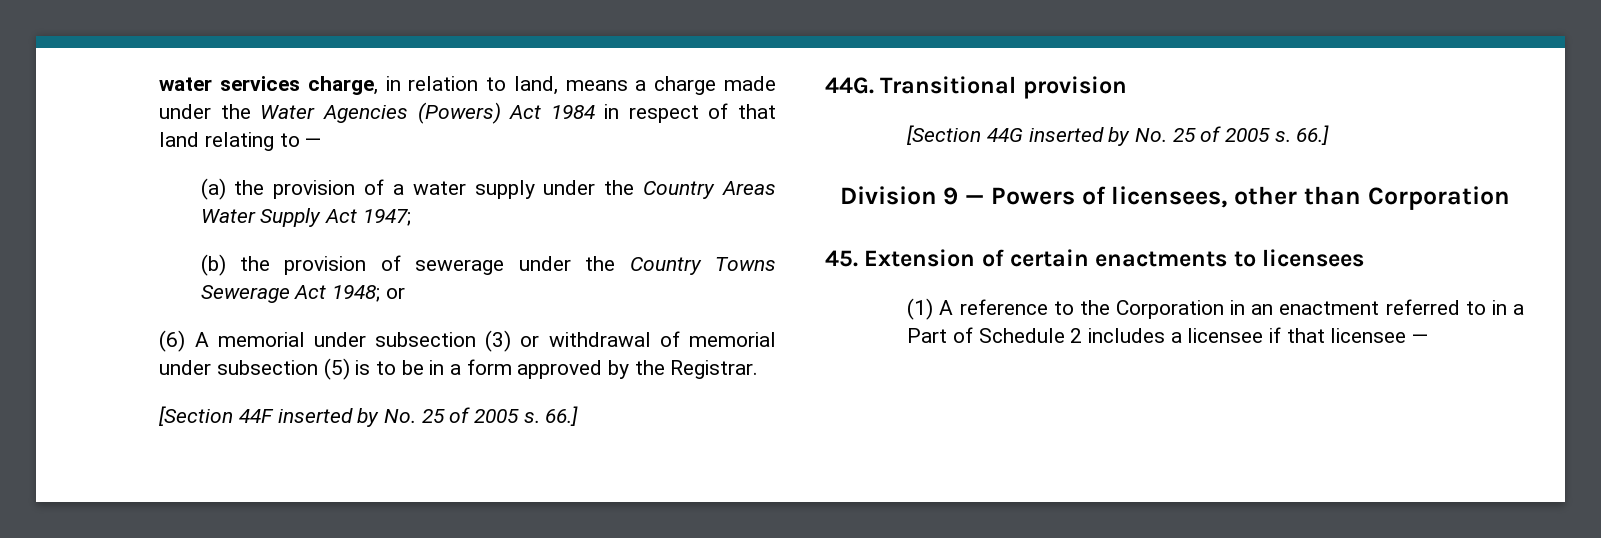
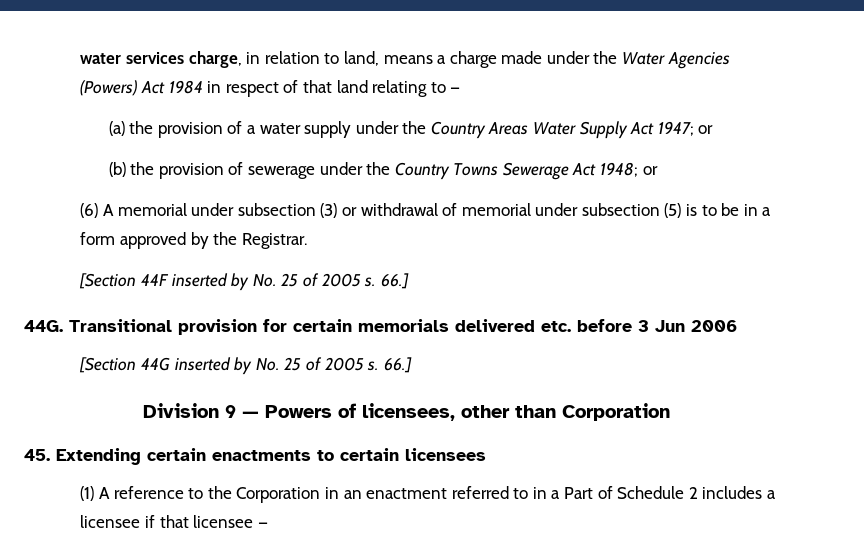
- (a) the provision of a water supply under the Country Areas Water Supply Act 1947;
+ (a) the provision of a water supply under the Country Areas Water Supply Act 1947; or
- Transitional provision
+ Transitional provision for certain memorials delivered etc. before 3 Jun 2006
- 45. Extension of certain enactments to licensees
+ 45. Extending certain enactments to certain licensees

